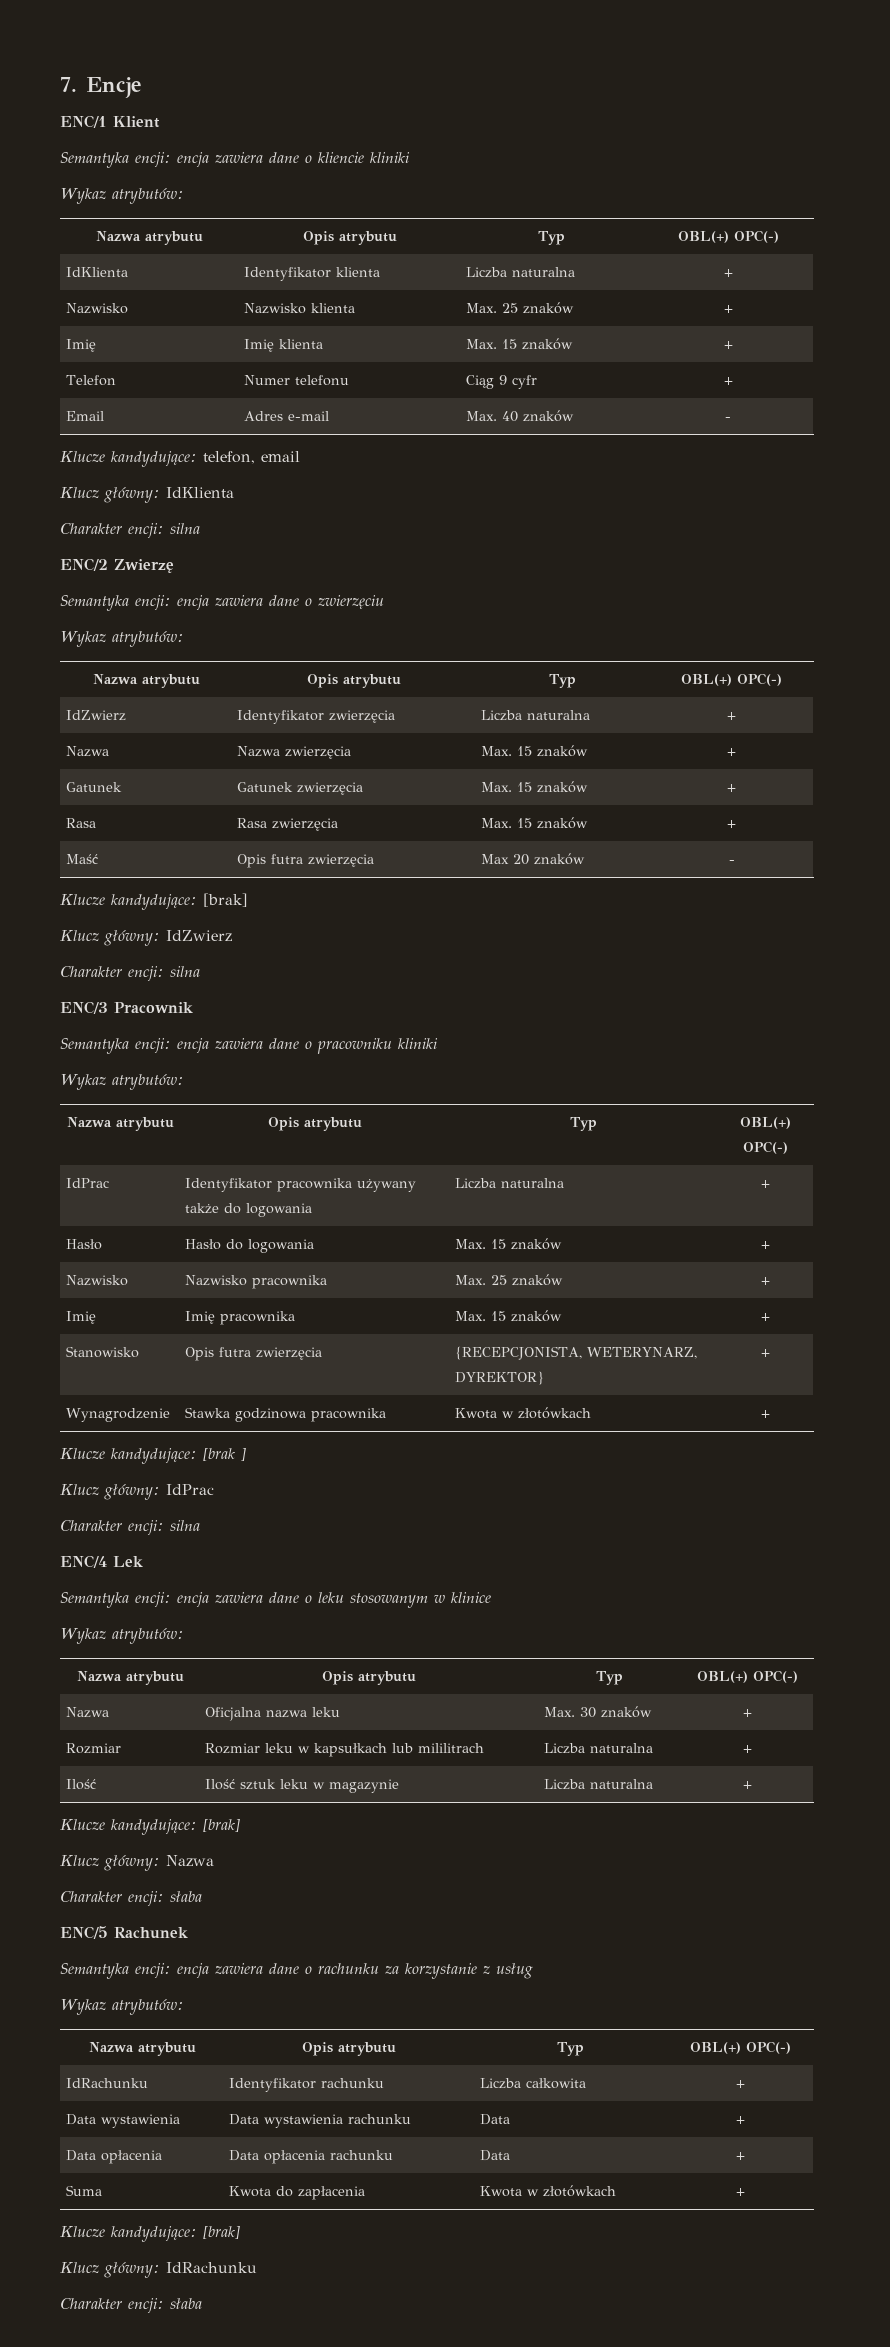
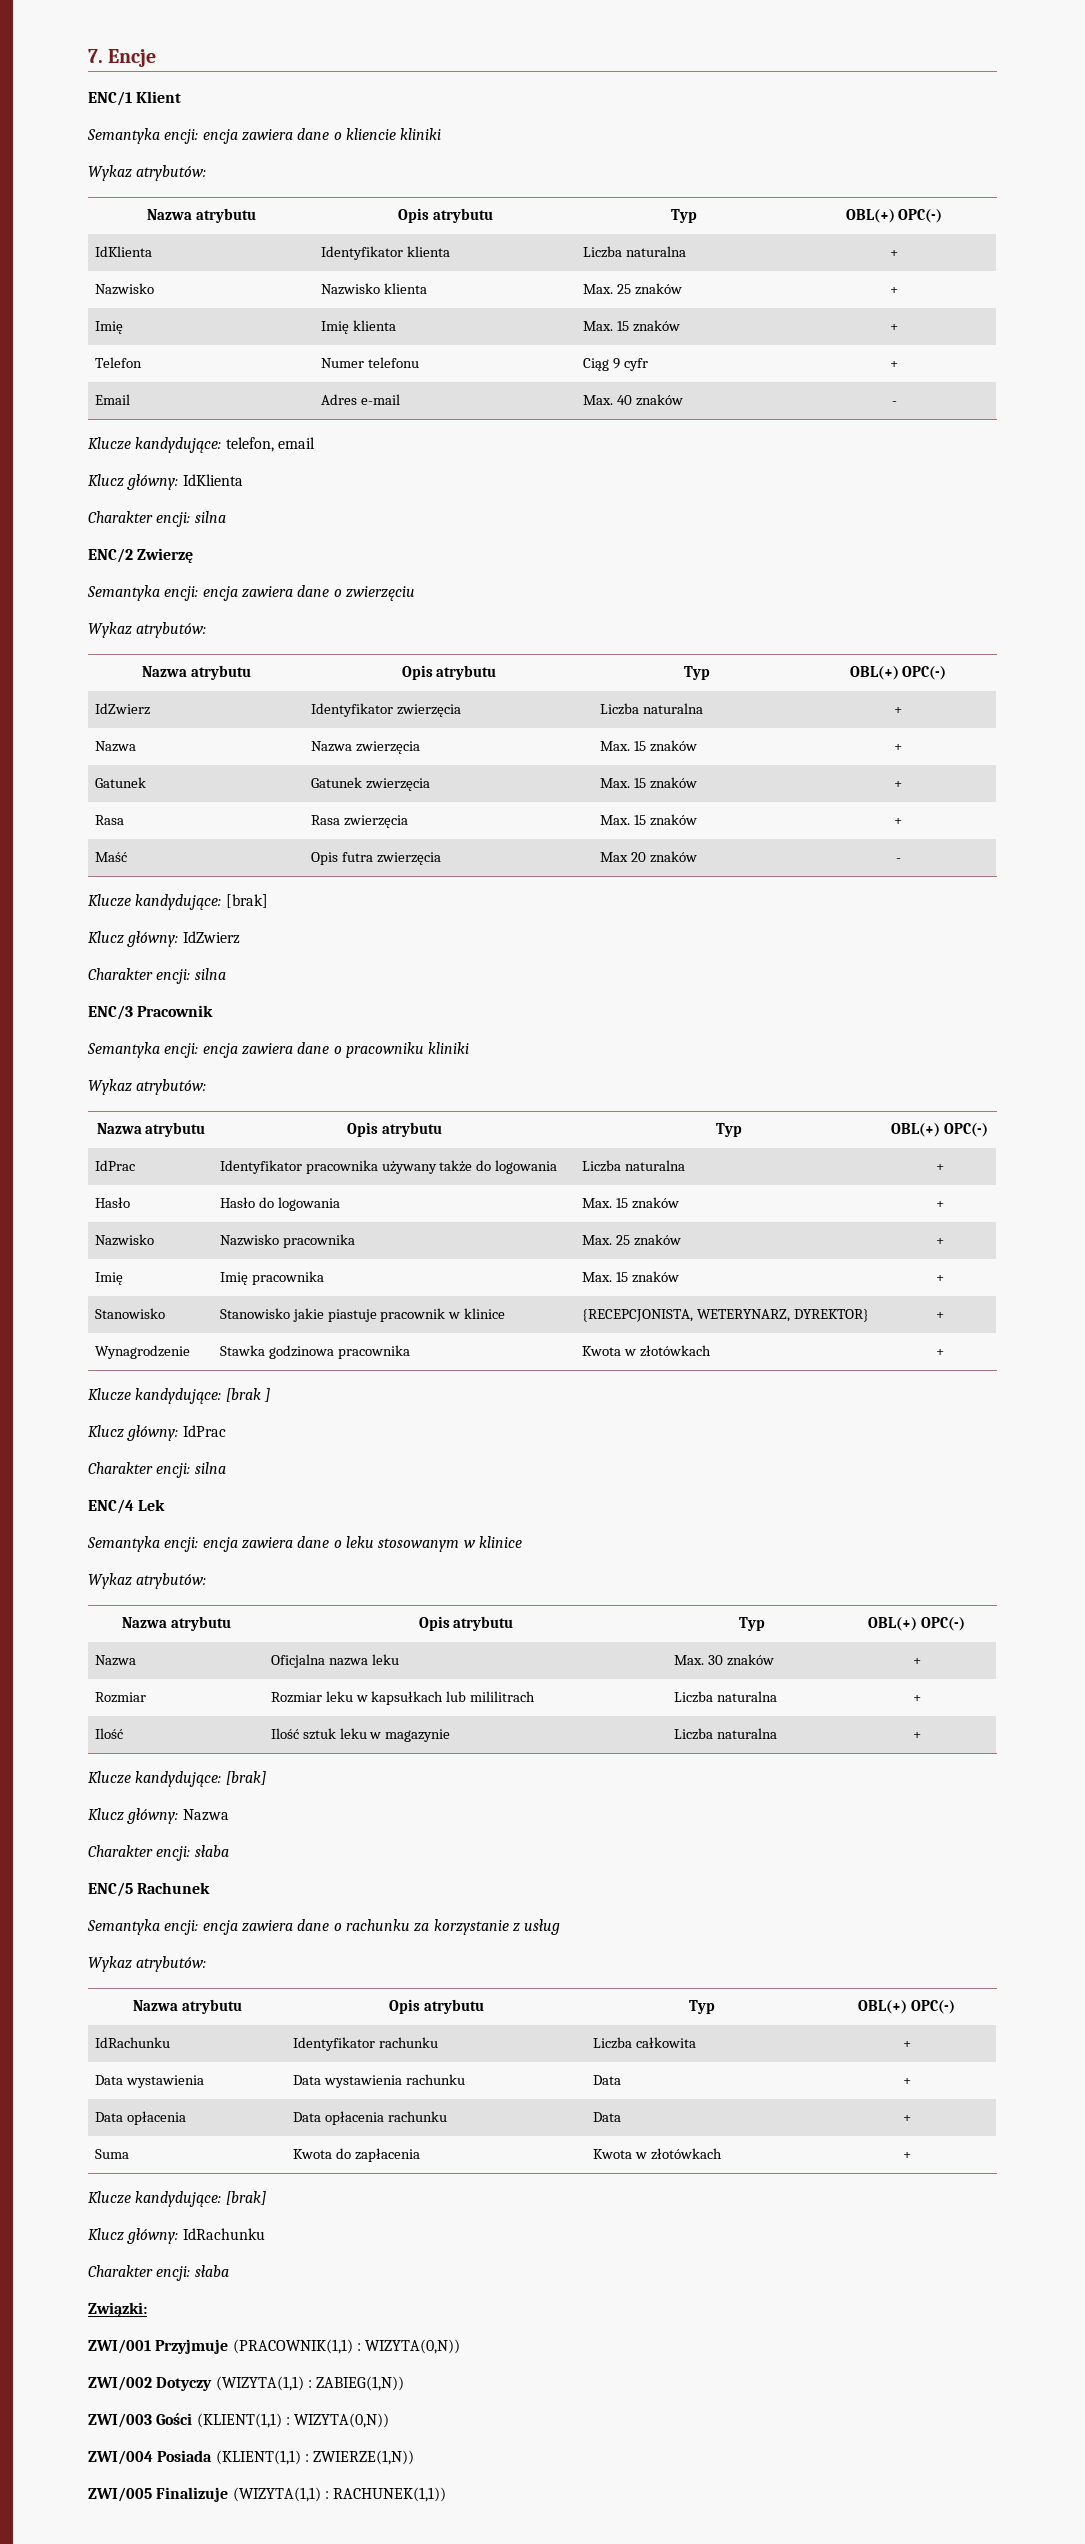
- Stanowisko | Opis futra zwierzęcia | {RECEPCJONISTA, WETERYNARZ, DYREKTOR} | +
+ Stanowisko | Stanowisko jakie piastuje pracownik w klinice | {RECEPCJONISTA, WETERYNARZ, DYREKTOR} | +
+ Związki:
+ ZWI/001 Przyjmuje (PRACOWNIK(1,1) : WIZYTA(0,N))
+ ZWI/002 Dotyczy (WIZYTA(1,1) : ZABIEG(1,N))
+ ZWI/003 Gości (KLIENT(1,1) : WIZYTA(0,N))
+ ZWI/004 Posiada (KLIENT(1,1) : ZWIERZE(1,N))
+ ZWI/005 Finalizuje (WIZYTA(1,1) : RACHUNEK(1,1))

